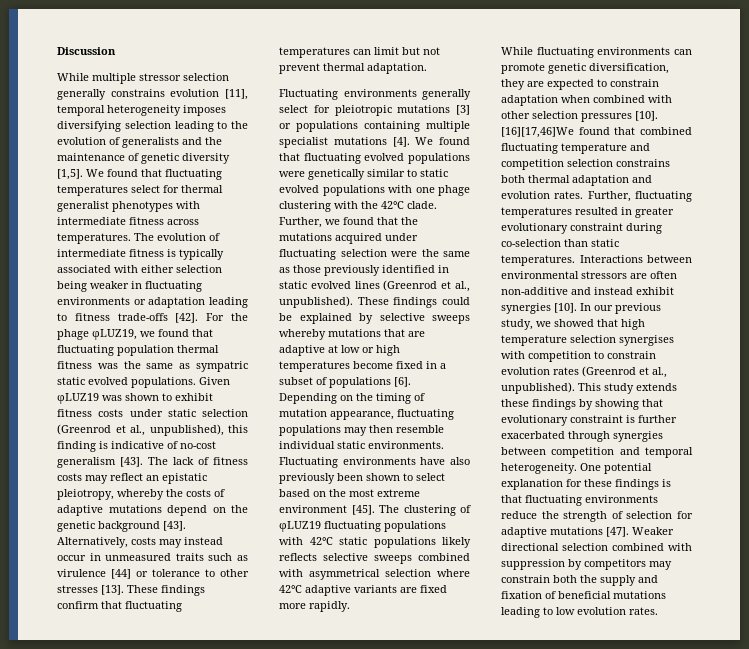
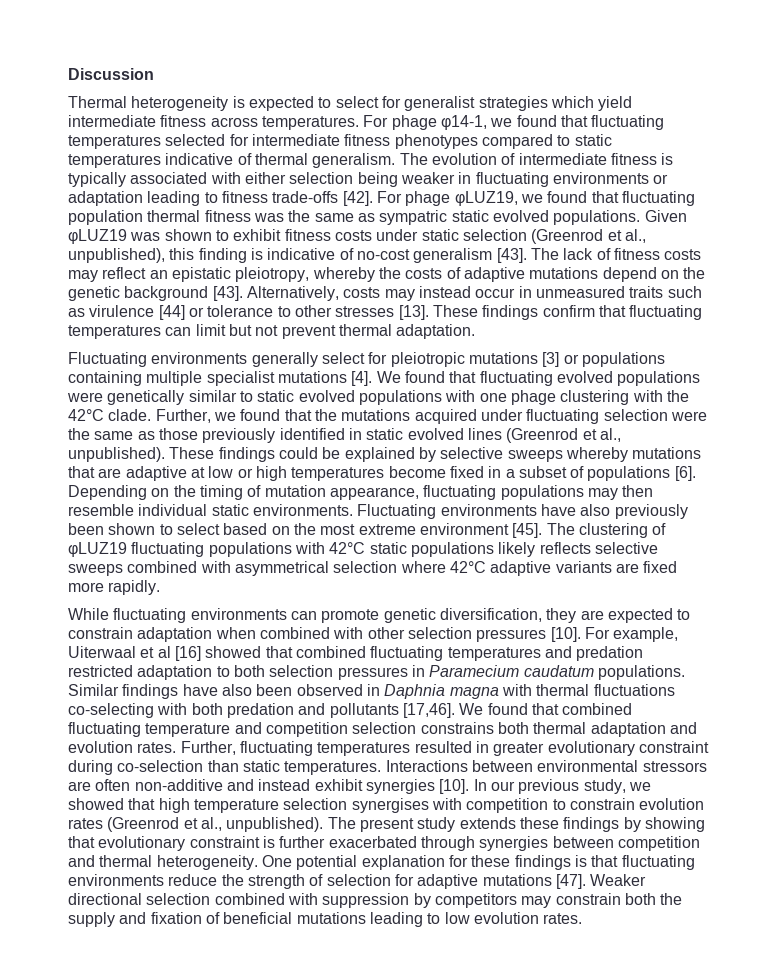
- While multiple stressor selection generally constrains evolution [11], temporal heterogeneity imposes diversifying selection leading to the evolution of generalists and the maintenance of genetic diversity [1,5]. We found that fluctuating temperatures select for thermal generalist phenotypes with intermediate fitness across temperatures.
+ Thermal heterogeneity is expected to select for generalist strategies which yield intermediate fitness across temperatures. For phage φ14-1, we found that fluctuating temperatures selected for intermediate fitness phenotypes compared to static temperatures indicative of thermal generalism.
- For the phage φLUZ19, we found that fluctuating population thermal fitness was the same as sympatric static evolved populations.
+ For phage φLUZ19, we found that fluctuating population thermal fitness was the same as sympatric static evolved populations.
- [16][17,46]We found that combined fluctuating temperature and competition selection constrains both thermal adaptation and evolution rates.
+ For example, Uiterwaal et al [16] showed that combined fluctuating temperatures and predation restricted adaptation to both selection pressures in Paramecium caudatum populations. Similar findings have also been observed in Daphnia magna with thermal fluctuations co-selecting with both predation and pollutants [17,46]. We found that combined fluctuating temperature and competition selection constrains both thermal adaptation and evolution rates.
- This study extends these findings by showing that evolutionary constraint is further exacerbated through synergies between competition and temporal heterogeneity.
+ The present study extends these findings by showing that evolutionary constraint is further exacerbated through synergies between competition and thermal heterogeneity.

